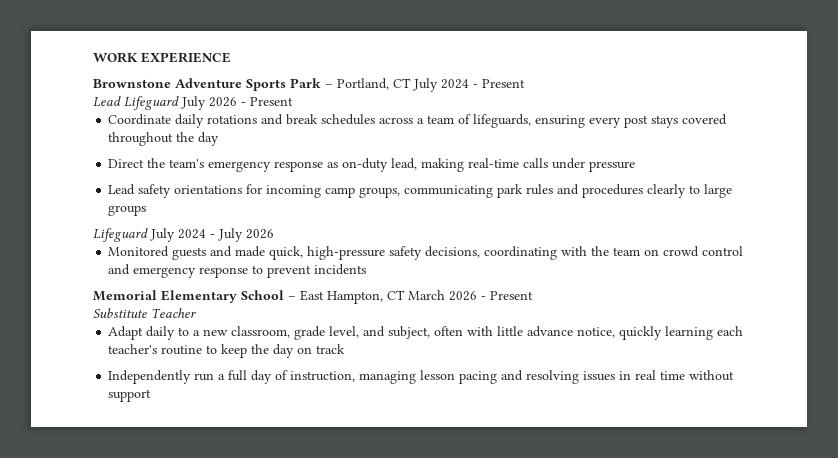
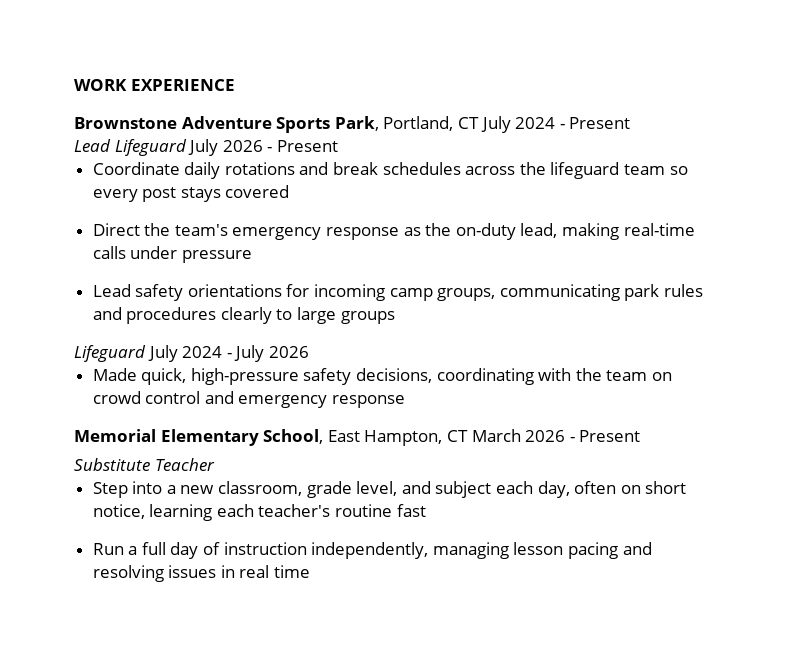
- Brownstone Adventure Sports Park – Portland, CT July 2024 - Present
+ Brownstone Adventure Sports Park, Portland, CT July 2024 - Present
- Coordinate daily rotations and break schedules across a team of lifeguards, ensuring every post stays covered throughout the day
+ Coordinate daily rotations and break schedules across the lifeguard team so every post stays covered
- Direct the team's emergency response as on-duty lead, making real-time calls under pressure
+ Direct the team's emergency response as the on-duty lead, making real-time calls under pressure
- Monitored guests and made quick, high-pressure safety decisions, coordinating with the team on crowd control and emergency response to prevent incidents
+ Made quick, high-pressure safety decisions, coordinating with the team on crowd control and emergency response
- Memorial Elementary School – East Hampton, CT March 2026 - Present
+ Memorial Elementary School, East Hampton, CT March 2026 - Present
- Adapt daily to a new classroom, grade level, and subject, often with little advance notice, quickly learning each teacher's routine to keep the day on track
- Independently run a full day of instruction, managing lesson pacing and resolving issues in real time without support
+ Step into a new classroom, grade level, and subject each day, often on short notice, learning each teacher's routine fast
+ Run a full day of instruction independently, managing lesson pacing and resolving issues in real time

